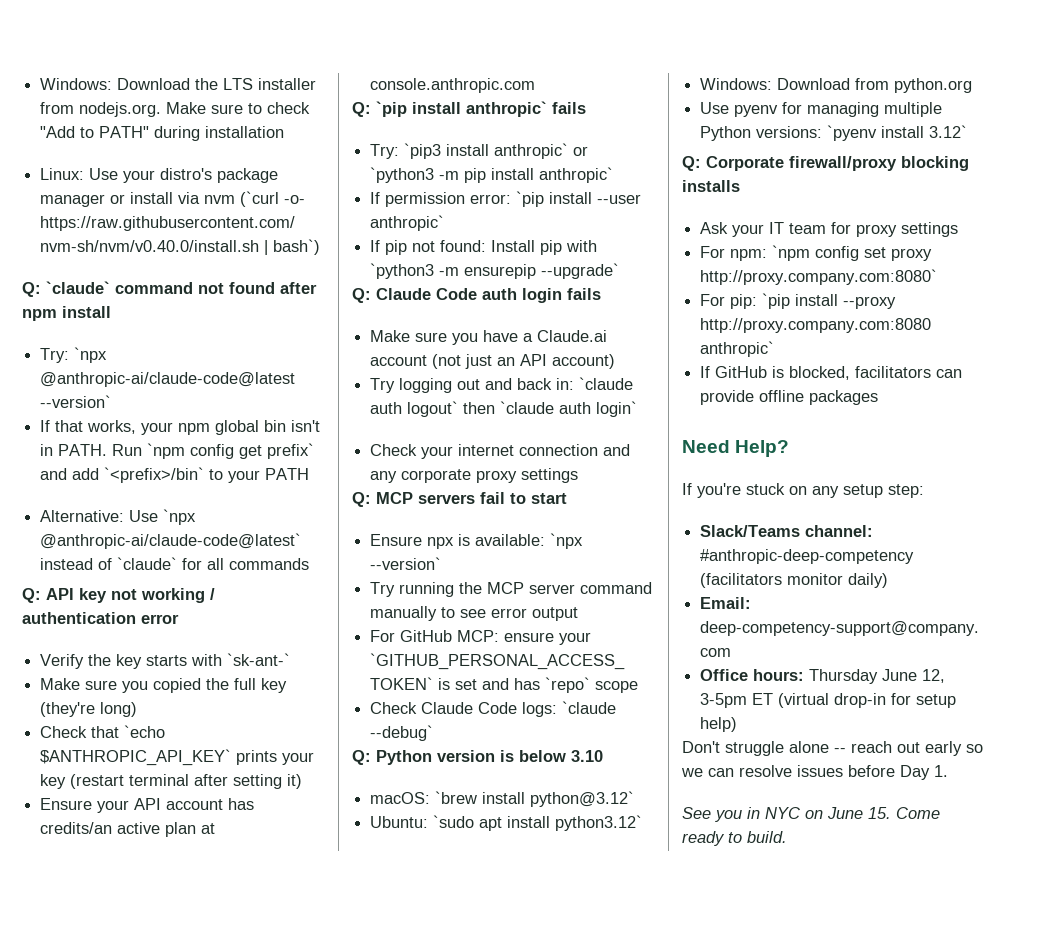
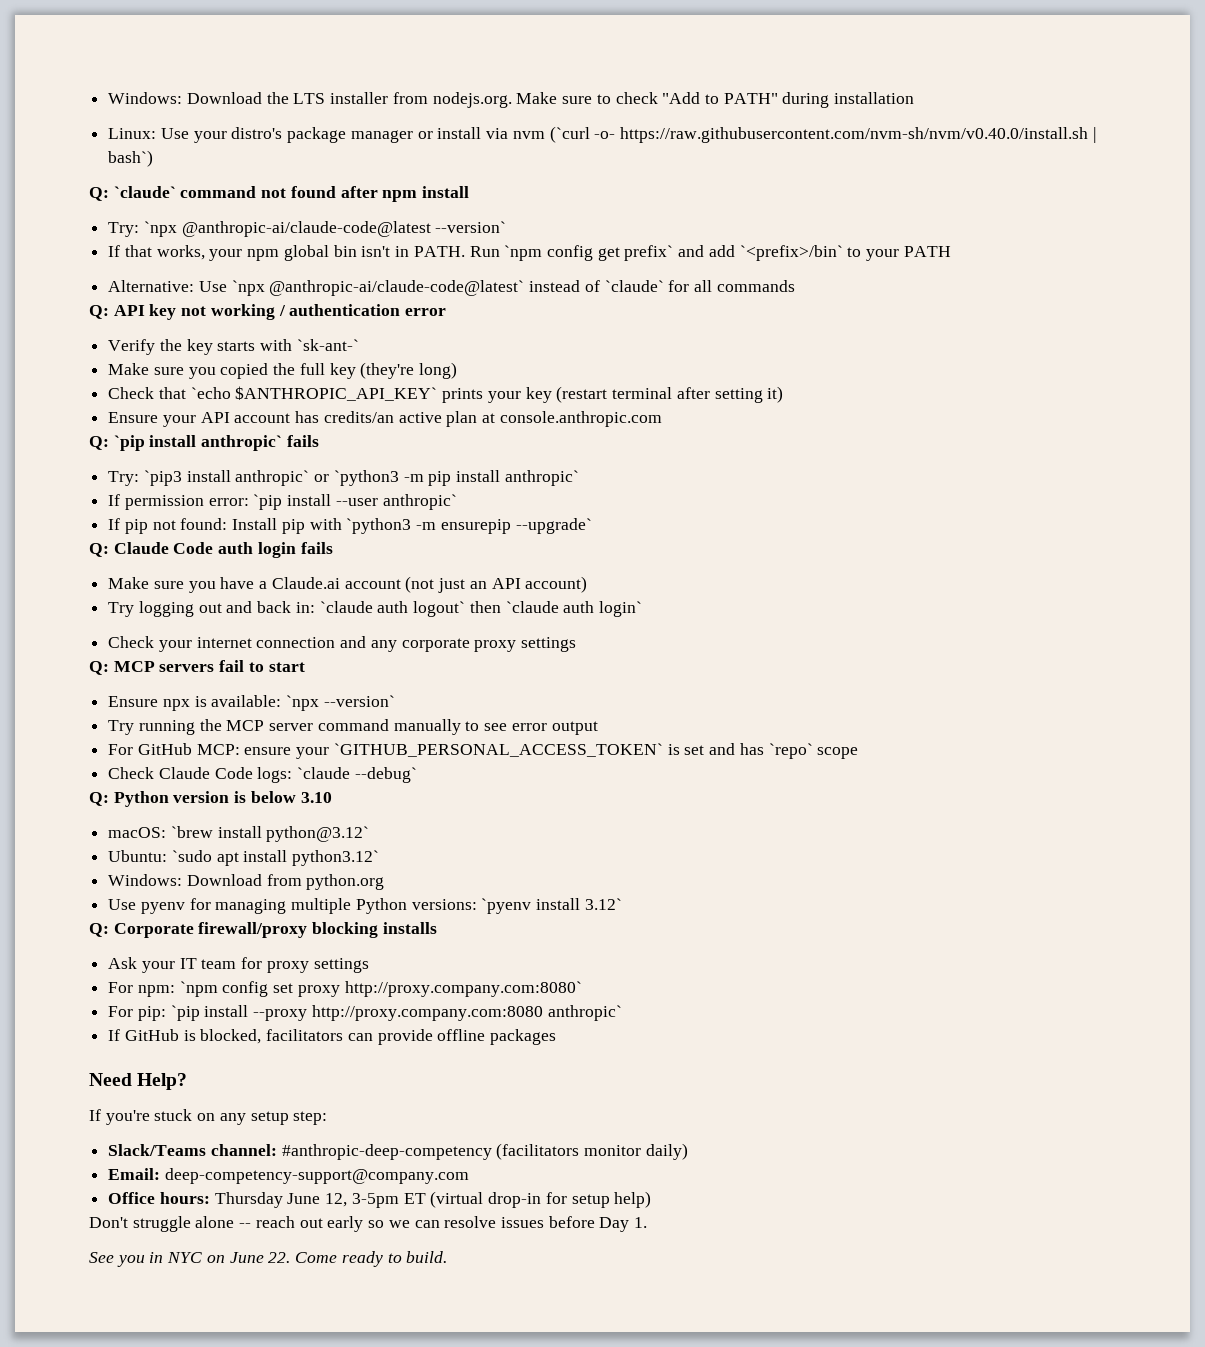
- See you in NYC on June 15. Come ready to build.
+ See you in NYC on June 22. Come ready to build.

